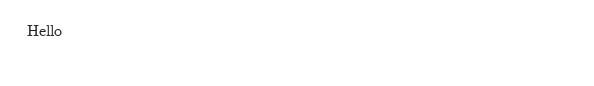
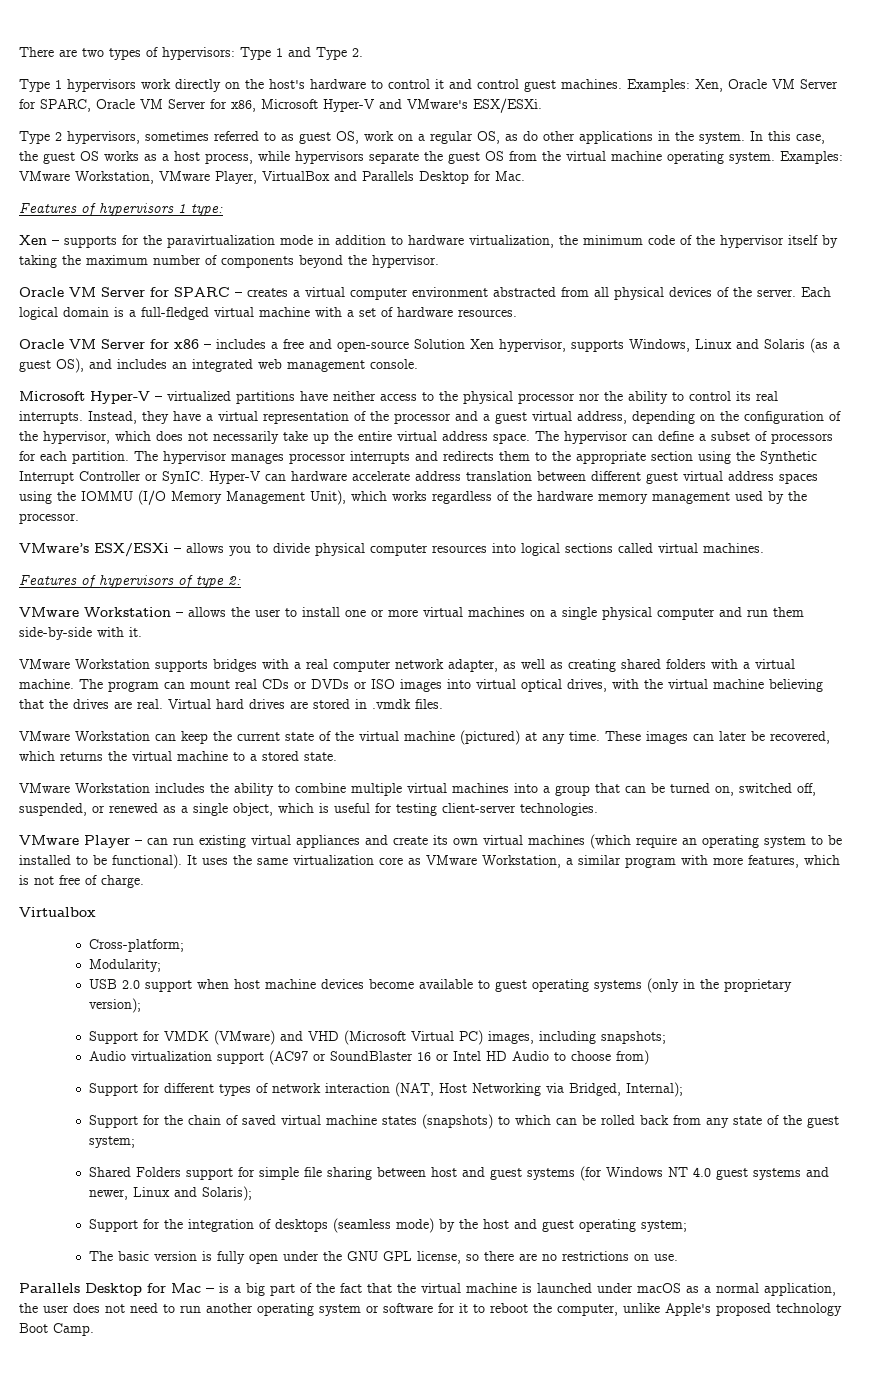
- Hello
+ There are two types of hypervisors: Type 1 and Type 2.
+ Type 1 hypervisors work directly on the host's hardware to control it and control guest machines. Examples: Xen, Oracle VM Server for SPARC, Oracle VM Server for x86, Microsoft Hyper-V and VMware's ESX/ESXi.
+ Type 2 hypervisors, sometimes referred to as guest OS, work on a regular OS, as do other applications in the system. In this case, the guest OS works as a host process, while hypervisors separate the guest OS from the virtual machine operating system. Examples: VMware Workstation, VMware Player, VirtualBox and Parallels Desktop for Mac.
+ Features of hypervisors 1 type:
+ Xen – supports for the paravirtualization mode in addition to hardware virtualization, the minimum code of the hypervisor itself by taking the maximum number of components beyond the hypervisor.
+ Oracle VM Server for SPARC – creates a virtual computer environment abstracted from all physical devices of the server. Each logical domain is a full-fledged virtual machine with a set of hardware resources.
+ Oracle VM Server for x86 – includes a free and open-source Solution Xen hypervisor, supports Windows, Linux and Solaris (as a guest OS), and includes an integrated web management console.
+ Microsoft Hyper-V – virtualized partitions have neither access to the physical processor nor the ability to control its real interrupts. Instead, they have a virtual representation of the processor and a guest virtual address, depending on the configuration of the hypervisor, which does not necessarily take up the entire virtual address space. The hypervisor can define a subset of processors for each partition. The hypervisor manages processor interrupts and redirects them to the appropriate section using the Synthetic Interrupt Controller or SynIC. Hyper-V can hardware accelerate address translation between different guest virtual address spaces using the IOMMU (I/O Memory Management Unit), which works regardless of the hardware memory management used by the processor.
+ VMware’s ESX/ESXi – allows you to divide physical computer resources into logical sections called virtual machines.
+ Features of hypervisors of type 2:
+ VMware Workstation – allows the user to install one or more virtual machines on a single physical computer and run them side-by-side with it.
+ VMware Workstation supports bridges with a real computer network adapter, as well as creating shared folders with a virtual machine. The program can mount real CDs or DVDs or ISO images into virtual optical drives, with the virtual machine believing that the drives are real. Virtual hard drives are stored in .vmdk files.
+ VMware Workstation can keep the current state of the virtual machine (pictured) at any time. These images can later be recovered, which returns the virtual machine to a stored state.
+ VMware Workstation includes the ability to combine multiple virtual machines into a group that can be turned on, switched off, suspended, or renewed as a single object, which is useful for testing client-server technologies.
+ VMware Player – can run existing virtual appliances and create its own virtual machines (which require an operating system to be installed to be functional). It uses the same virtualization core as VMware Workstation, a similar program with more features, which is not free of charge.
+ Virtualbox
+ Cross-platform;
+ Modularity;
+ USB 2.0 support when host machine devices become available to guest operating systems (only in the proprietary version);
+ Support for VMDK (VMware) and VHD (Microsoft Virtual PC) images, including snapshots;
+ Audio virtualization support (AC97 or SoundBlaster 16 or Intel HD Audio to choose from)
+ Support for different types of network interaction (NAT, Host Networking via Bridged, Internal);
+ Support for the chain of saved virtual machine states (snapshots) to which can be rolled back from any state of the guest system;
+ Shared Folders support for simple file sharing between host and guest systems (for Windows NT 4.0 guest systems and newer, Linux and Solaris);
+ Support for the integration of desktops (seamless mode) by the host and guest operating system;
+ The basic version is fully open under the GNU GPL license, so there are no restrictions on use.
+ Parallels Desktop for Mac – is a big part of the fact that the virtual machine is launched under macOS as a normal application, the user does not need to run another operating system or software for it to reboot the computer, unlike Apple's proposed technology Boot Camp.

